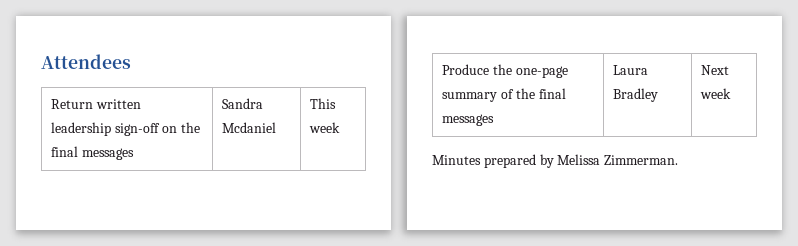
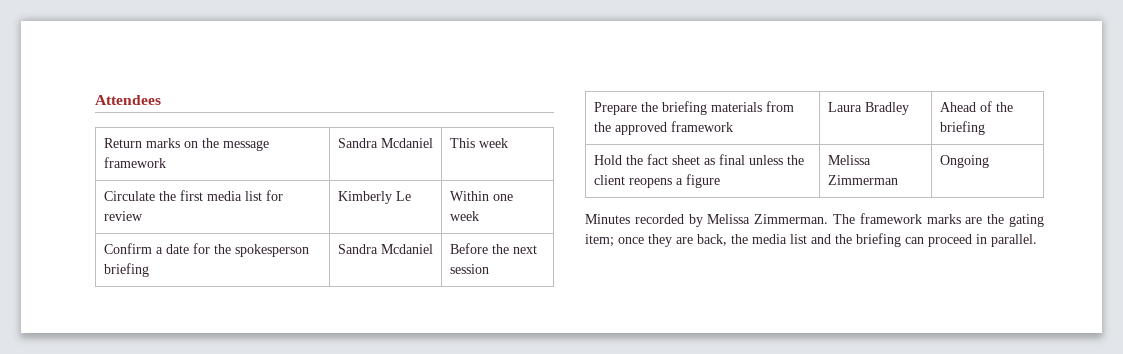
- Return written leadership sign-off on the final messages | Sandra Mcdaniel | This week
- Produce the one-page summary of the final messages | Laura Bradley | Next week
+ Return marks on the message framework | Sandra Mcdaniel | This week
+ Circulate the first media list for review | Kimberly Le | Within one week
+ Confirm a date for the spokesperson briefing | Sandra Mcdaniel | Before the next session
+ Prepare the briefing materials from the approved framework | Laura Bradley | Ahead of the briefing
+ Hold the fact sheet as final unless the client reopens a figure | Melissa Zimmerman | Ongoing
- Minutes prepared by Melissa Zimmerman.
+ Minutes recorded by Melissa Zimmerman.
+ The framework marks are the gating item; once they are back, the media list and the briefing can proceed in parallel.

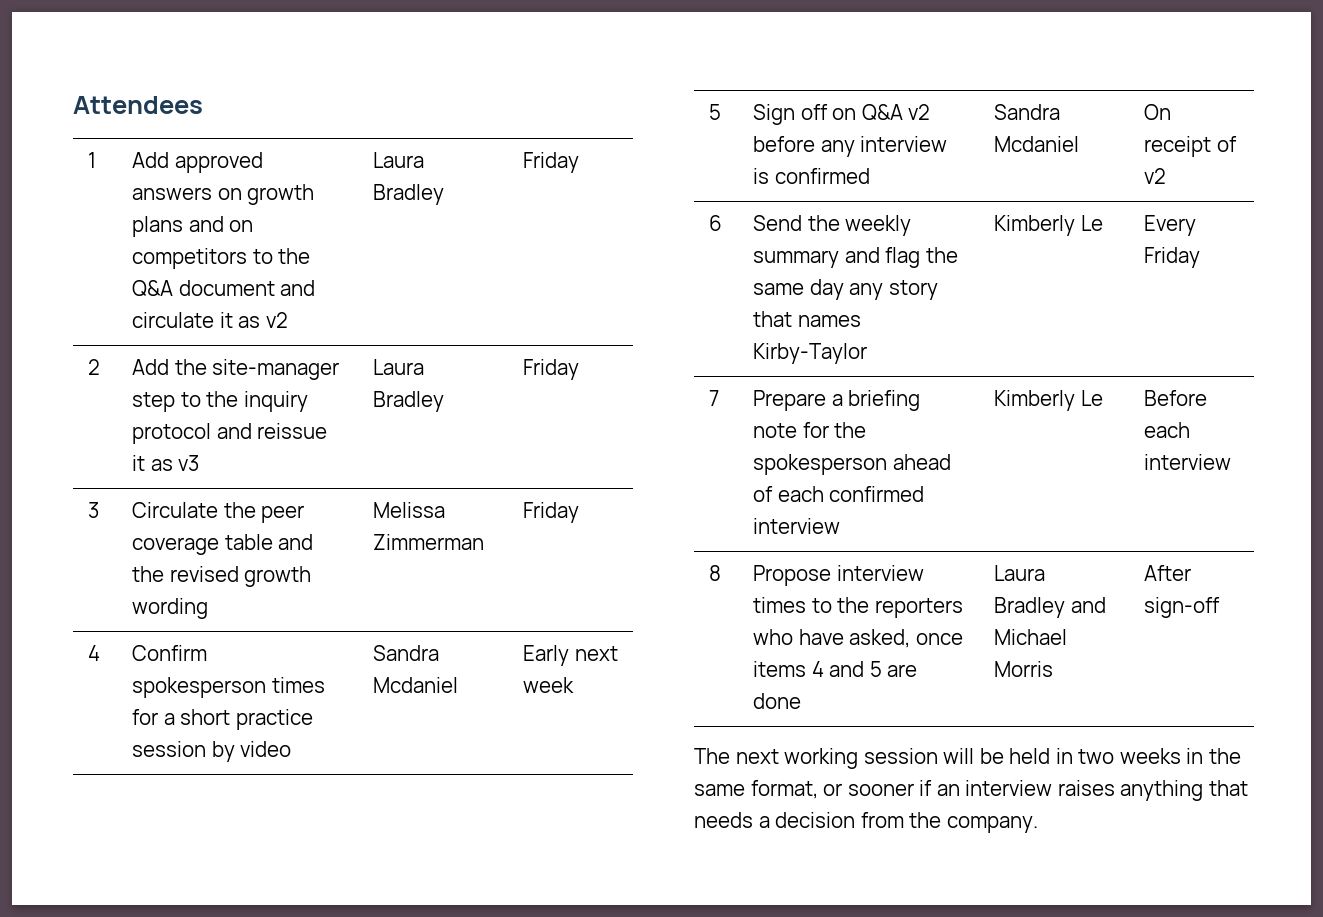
- Return marks on the message framework | Sandra Mcdaniel | This week
- Circulate the first media list for review | Kimberly Le | Within one week
- Confirm a date for the spokesperson briefing | Sandra Mcdaniel | Before the next session
- Prepare the briefing materials from the approved framework | Laura Bradley | Ahead of the briefing
- Hold the fact sheet as final unless the client reopens a figure | Melissa Zimmerman | Ongoing
- Minutes recorded by Melissa Zimmerman. The framework marks are the gating item; once they are back, the media list and the briefing can proceed in parallel.
+ 1 | Add approved answers on growth plans and on competitors to the Q&A document and circulate it as v2 | Laura Bradley | Friday
+ 2 | Add the site-manager step to the inquiry protocol and reissue it as v3 | Laura Bradley | Friday
+ 3 | Circulate the peer coverage table and the revised growth wording | Melissa Zimmerman | Friday
+ 4 | Confirm spokesperson times for a short practice session by video | Sandra Mcdaniel | Early next week
+ 5 | Sign off on Q&A v2 before any interview is confirmed | Sandra Mcdaniel | On receipt of v2
+ 6 | Send the weekly summary and flag the same day any story that names Kirby-Taylor | Kimberly Le | Every Friday
+ 7 | Prepare a briefing note for the spokesperson ahead of each confirmed interview | Kimberly Le | Before each interview
+ 8 | Propose interview times to the reporters who have asked, once items 4 and 5 are done | Laura Bradley and Michael Morris | After sign-off
+ The next working session will be held in two weeks in the same format, or sooner if an interview raises anything that needs a decision from the company.

